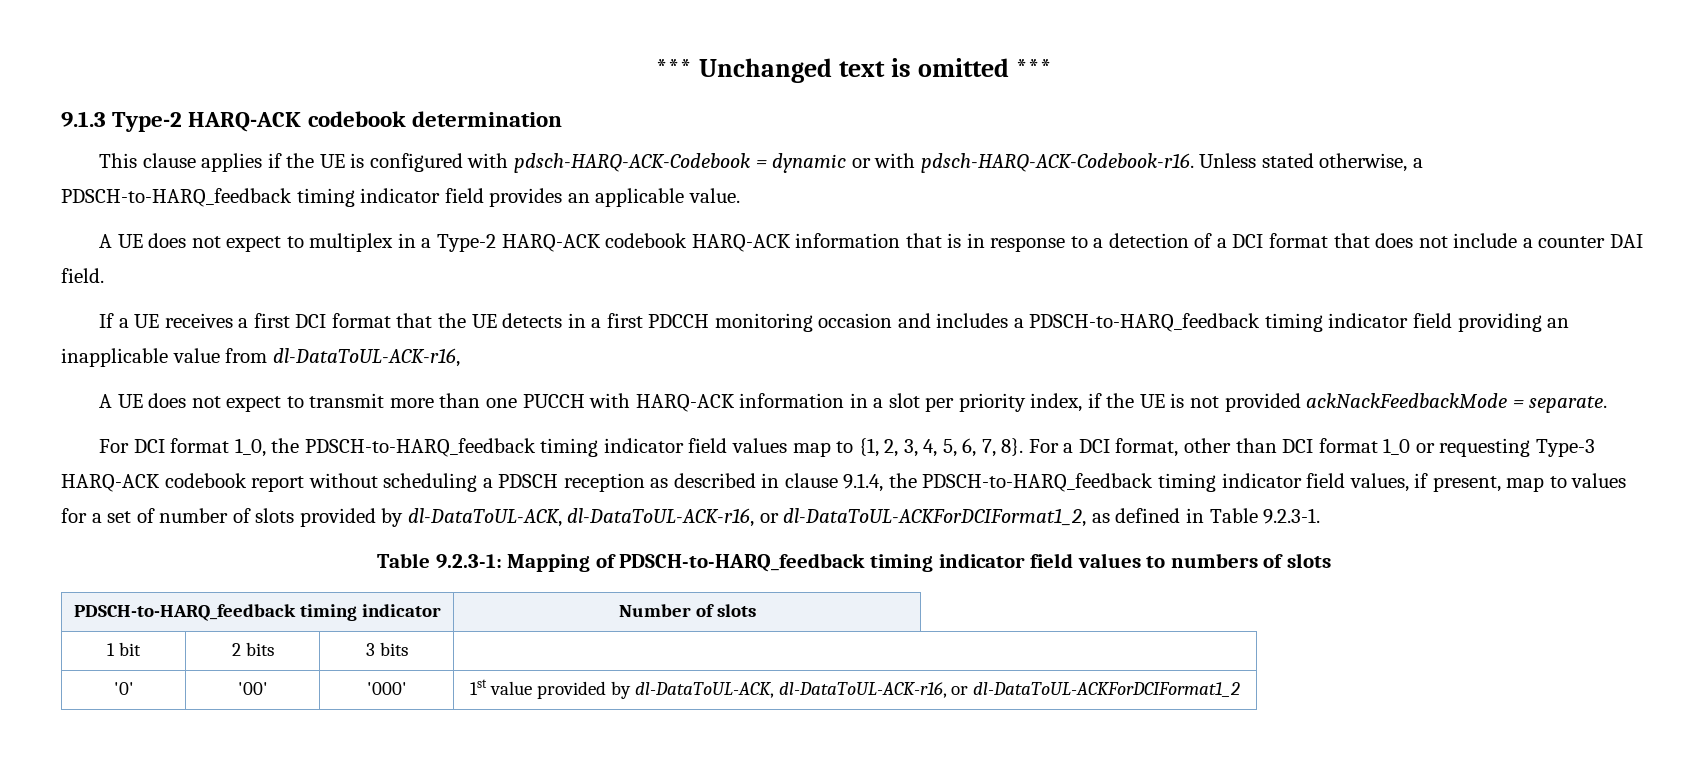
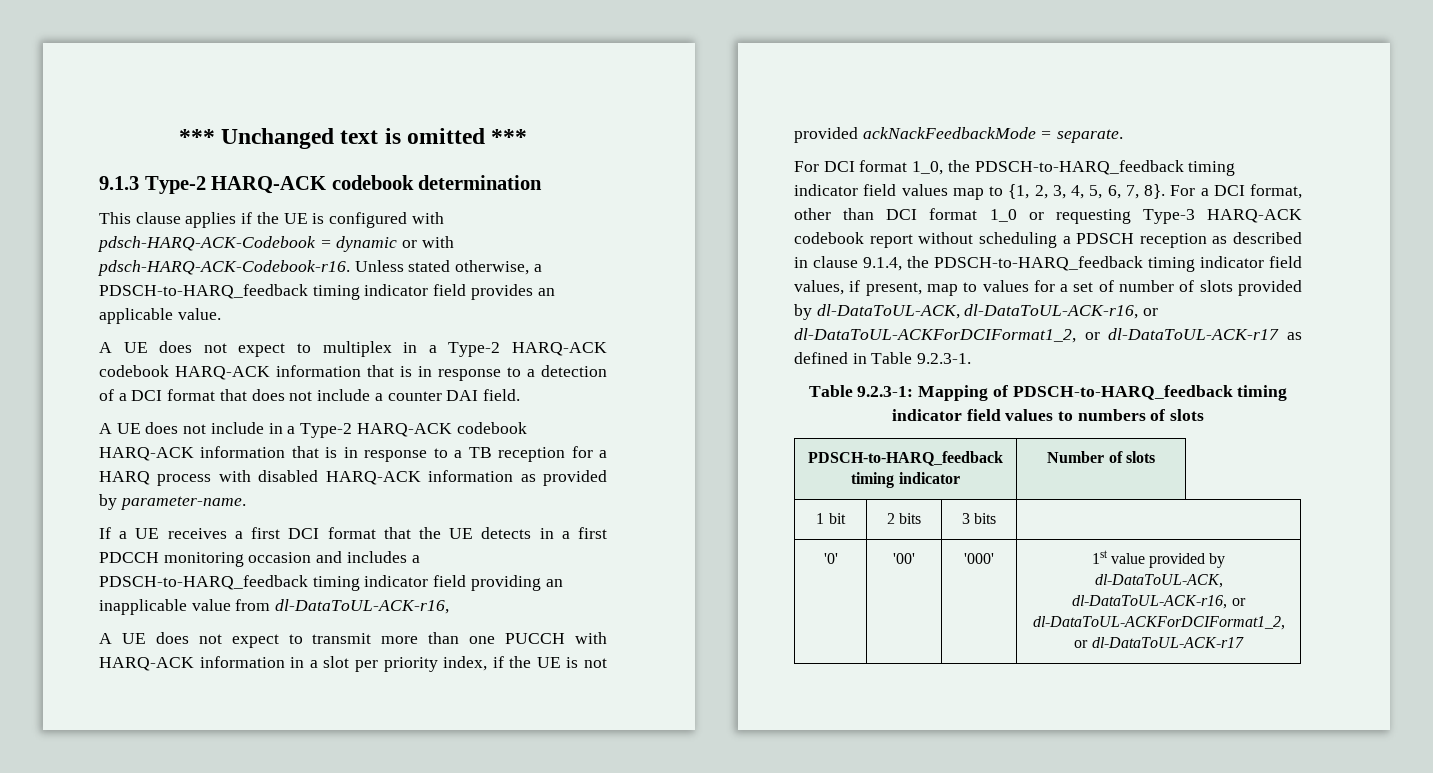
+ A UE does not include in a Type-2 HARQ-ACK codebook HARQ-ACK information that is in response to a TB reception for a HARQ process with disabled HARQ-ACK information as provided by parameter-name.
- For a DCI format, other than DCI format 1_0 or requesting Type-3 HARQ-ACK codebook report without scheduling a PDSCH reception as described in clause 9.1.4, the PDSCH-to-HARQ_feedback timing indicator field values, if present, map to values for a set of number of slots provided by dl-DataToUL-ACK, dl-DataToUL-ACK-r16, or dl-DataToUL-ACKForDCIFormat1_2, as defined in Table 9.2.3-1.
+ For a DCI format, other than DCI format 1_0 or requesting Type-3 HARQ-ACK codebook report without scheduling a PDSCH reception as described in clause 9.1.4, the PDSCH-to-HARQ_feedback timing indicator field values, if present, map to values for a set of number of slots provided by dl-DataToUL-ACK, dl-DataToUL-ACK-r16, or dl-DataToUL-ACKForDCIFormat1_2, or dl-DataToUL-ACK-r17 as defined in Table 9.2.3-1.
- '0' | '00' | '000' | 1st value provided by dl-DataToUL-ACK, dl-DataToUL-ACK-r16, or dl-DataToUL-ACKForDCIFormat1_2
+ '0' | '00' | '000' | 1st value provided by dl-DataToUL-ACK, dl-DataToUL-ACK-r16, or dl-DataToUL-ACKForDCIFormat1_2, or dl-DataToUL-ACK-r17

